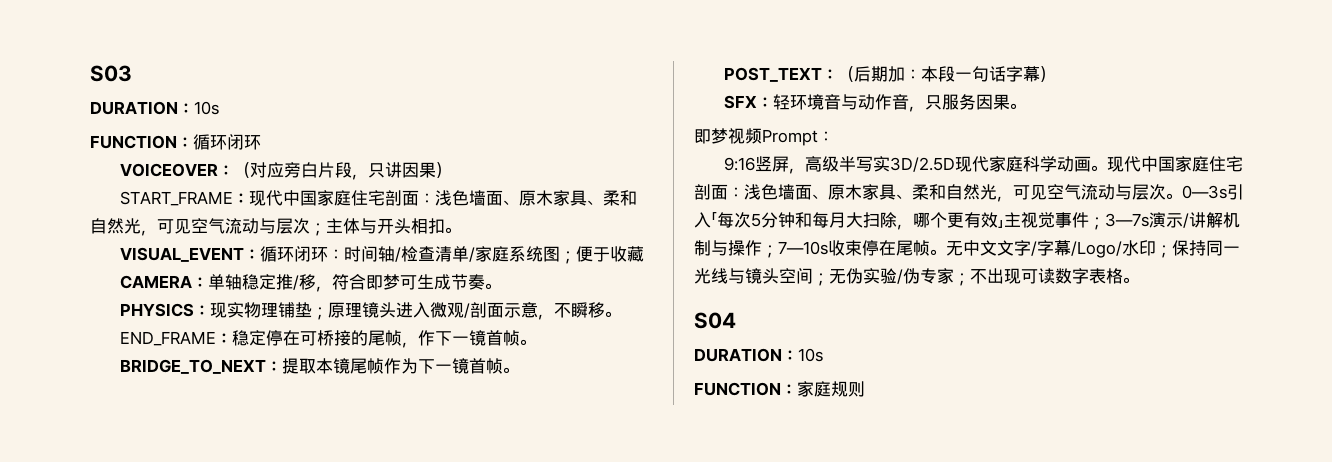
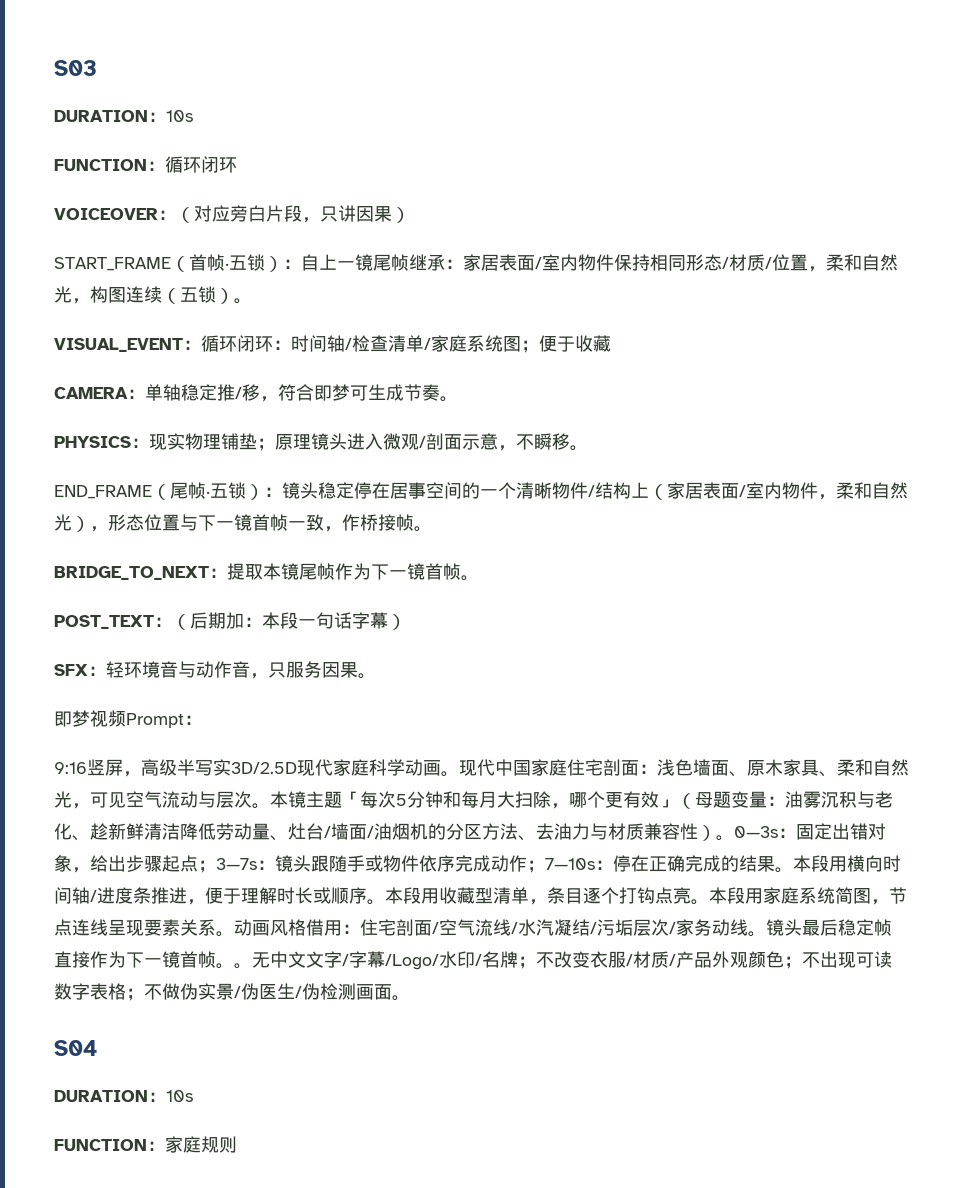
- START_FRAME：现代中国家庭住宅剖面：浅色墙面、原木家具、柔和自然光，可见空气流动与层次；主体与开头相扣。
+ START_FRAME（首帧·五锁）：自上一镜尾帧继承：家居表面/室内物件保持相同形态/材质/位置，柔和自然光，构图连续（五锁）。
- END_FRAME：稳定停在可桥接的尾帧，作下一镜首帧。
+ END_FRAME（尾帧·五锁）：镜头稳定停在居事空间的一个清晰物件/结构上（家居表面/室内物件，柔和自然光），形态位置与下一镜首帧一致，作桥接帧。
- 0—3s引入「每次5分钟和每月大扫除，哪个更有效」主视觉事件；3—7s演示/讲解机制与操作；7—10s收束停在尾帧。
+ 本镜主题「每次5分钟和每月大扫除，哪个更有效」（母题变量：油雾沉积与老化、趁新鲜清洁降低劳动量、灶台/墙面/油烟机的分区方法、去油力与材质兼容性）。0—3s：固定出错对象，给出步骤起点；3—7s：镜头跟随手或物件依序完成动作；7—10s：停在正确完成的结果。本段用横向时间轴/进度条推进，便于理解时长或顺序。本段用收藏型清单，条目逐个打钩点亮。本段用家庭系统简图，节点连线呈现要素关系。动画风格借用：住宅剖面/空气流线/水汽凝结/污垢层次/家务动线。镜头最后稳定帧直接作为下一镜首帧。。
- 无中文文字/字幕/Logo/水印；保持同一光线与镜头空间；无伪实验/伪专家；不出现可读数字表格。
+ 无中文文字/字幕/Logo/水印/名牌；不改变衣服/材质/产品外观颜色；不出现可读数字表格；不做伪实景/伪医生/伪检测画面。

